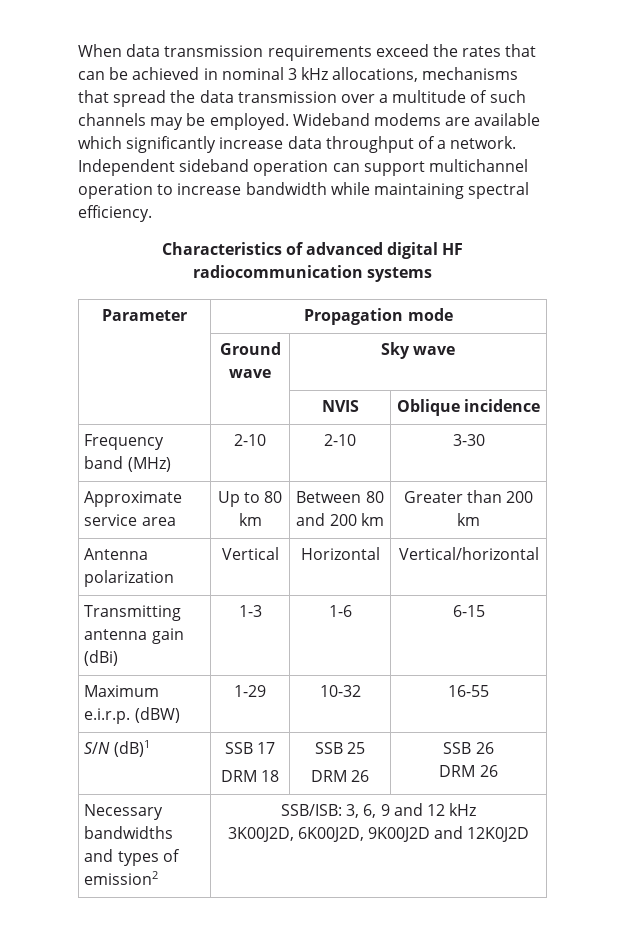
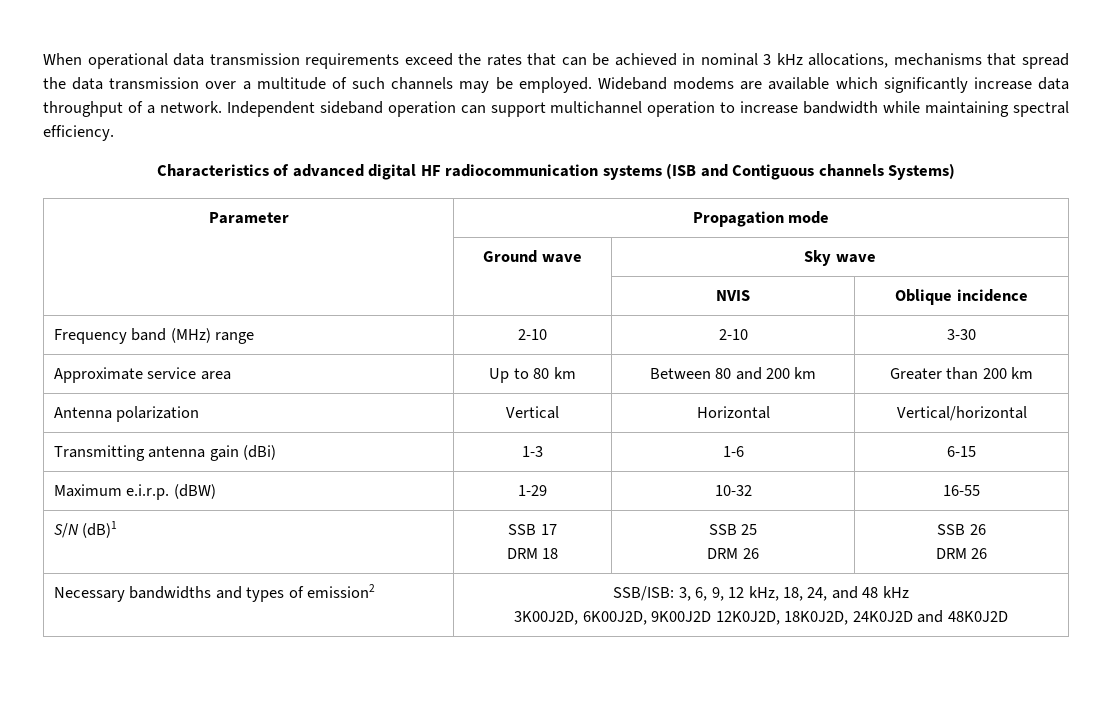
- When data transmission requirements exceed the rates that can be achieved in nominal 3 kHz allocations, mechanisms that spread the data transmission over a multitude of such channels may be employed.
+ When operational data transmission requirements exceed the rates that can be achieved in nominal 3 kHz allocations, mechanisms that spread the data transmission over a multitude of such channels may be employed.
- Characteristics of advanced digital HF radiocommunication systems
+ Characteristics of advanced digital HF radiocommunication systems (ISB and Contiguous channels Systems)
- Frequency band (MHz) | 2-10 | 2-10 | 3-30
+ Frequency band (MHz) range | 2-10 | 2-10 | 3-30
- Necessary bandwidths and types of emission2 | SSB/ISB: 3, 6, 9 and 12 kHz
- 3K00J2D, 6K00J2D, 9K00J2D and 12K0J2D
+ Necessary bandwidths and types of emission2 | SSB/ISB: 3, 6, 9, 12 kHz, 18, 24, and 48 kHz
+ 3K00J2D, 6K00J2D, 9K00J2D 12K0J2D, 18K0J2D, 24K0J2D and 48K0J2D

